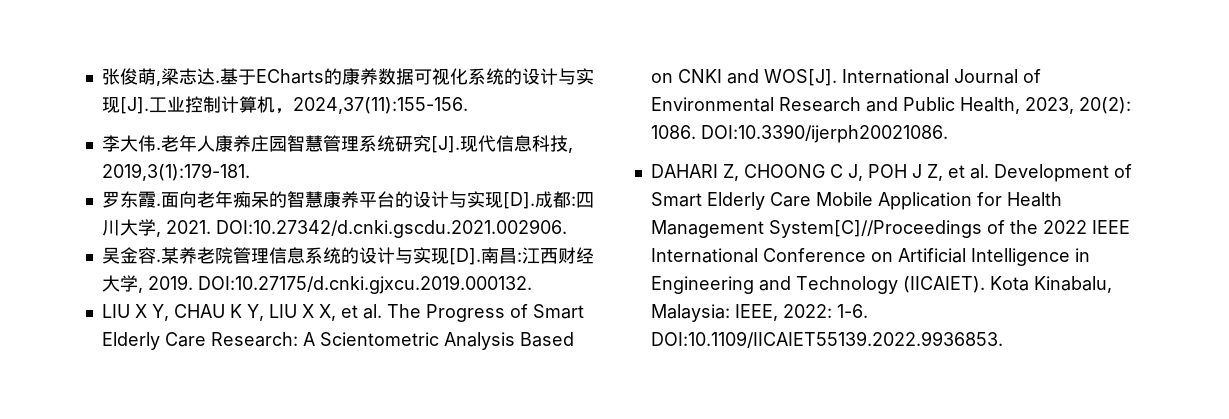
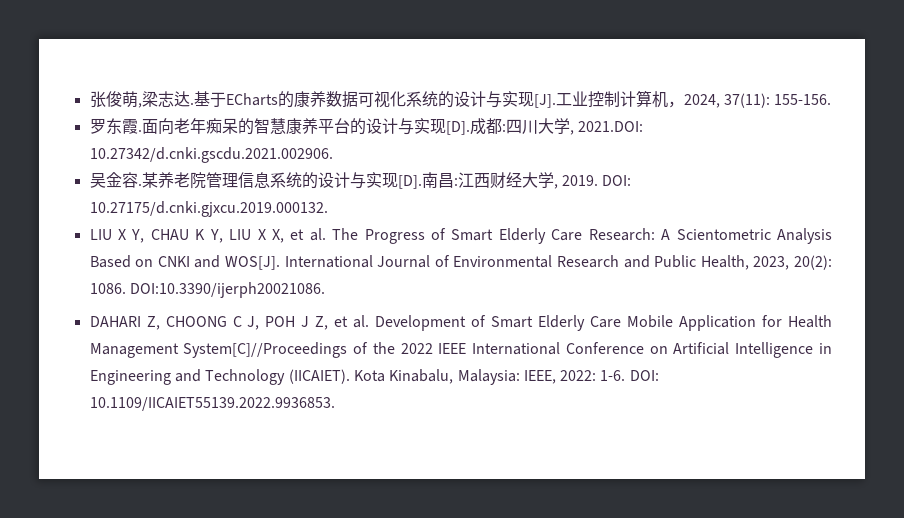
- 基于ECharts的康养数据可视化系统的设计与实现[J].工业控制计算机，2024,37(11):155-156.
- 李大伟.老年人康养庄园智慧管理系统研究[J].现代信息科技, 2019,3(1):179-181.
+ 基于ECharts的康养数据可视化系统的设计与实现[J].工业控制计算机，2024, 37(11): 155-156.
- 面向老年痴呆的智慧康养平台的设计与实现[D].成都:四川大学, 2021. DOI:10.27342/d.cnki.gscdu.2021.002906.
+ 面向老年痴呆的智慧康养平台的设计与实现[D].成都:四川大学, 2021.DOI: 10.27342/d.cnki.gscdu.2021.002906.
- DOI:10.27175/d.cnki.gjxcu.2019.000132.
+ DOI: 10.27175/d.cnki.gjxcu.2019.000132.
- DOI:10.1109/IICAIET55139.2022.9936853.
+ DOI: 10.1109/IICAIET55139.2022.9936853.

